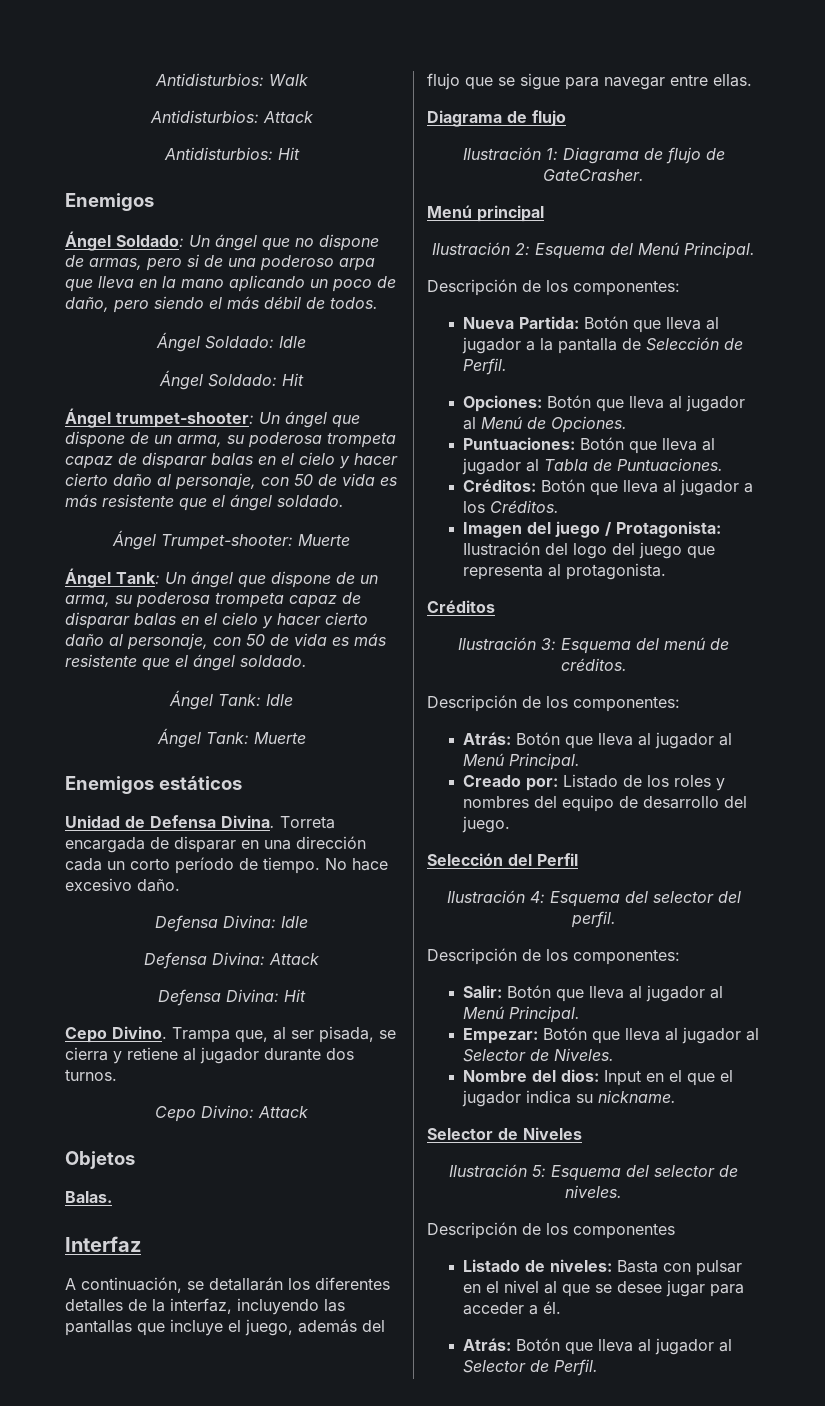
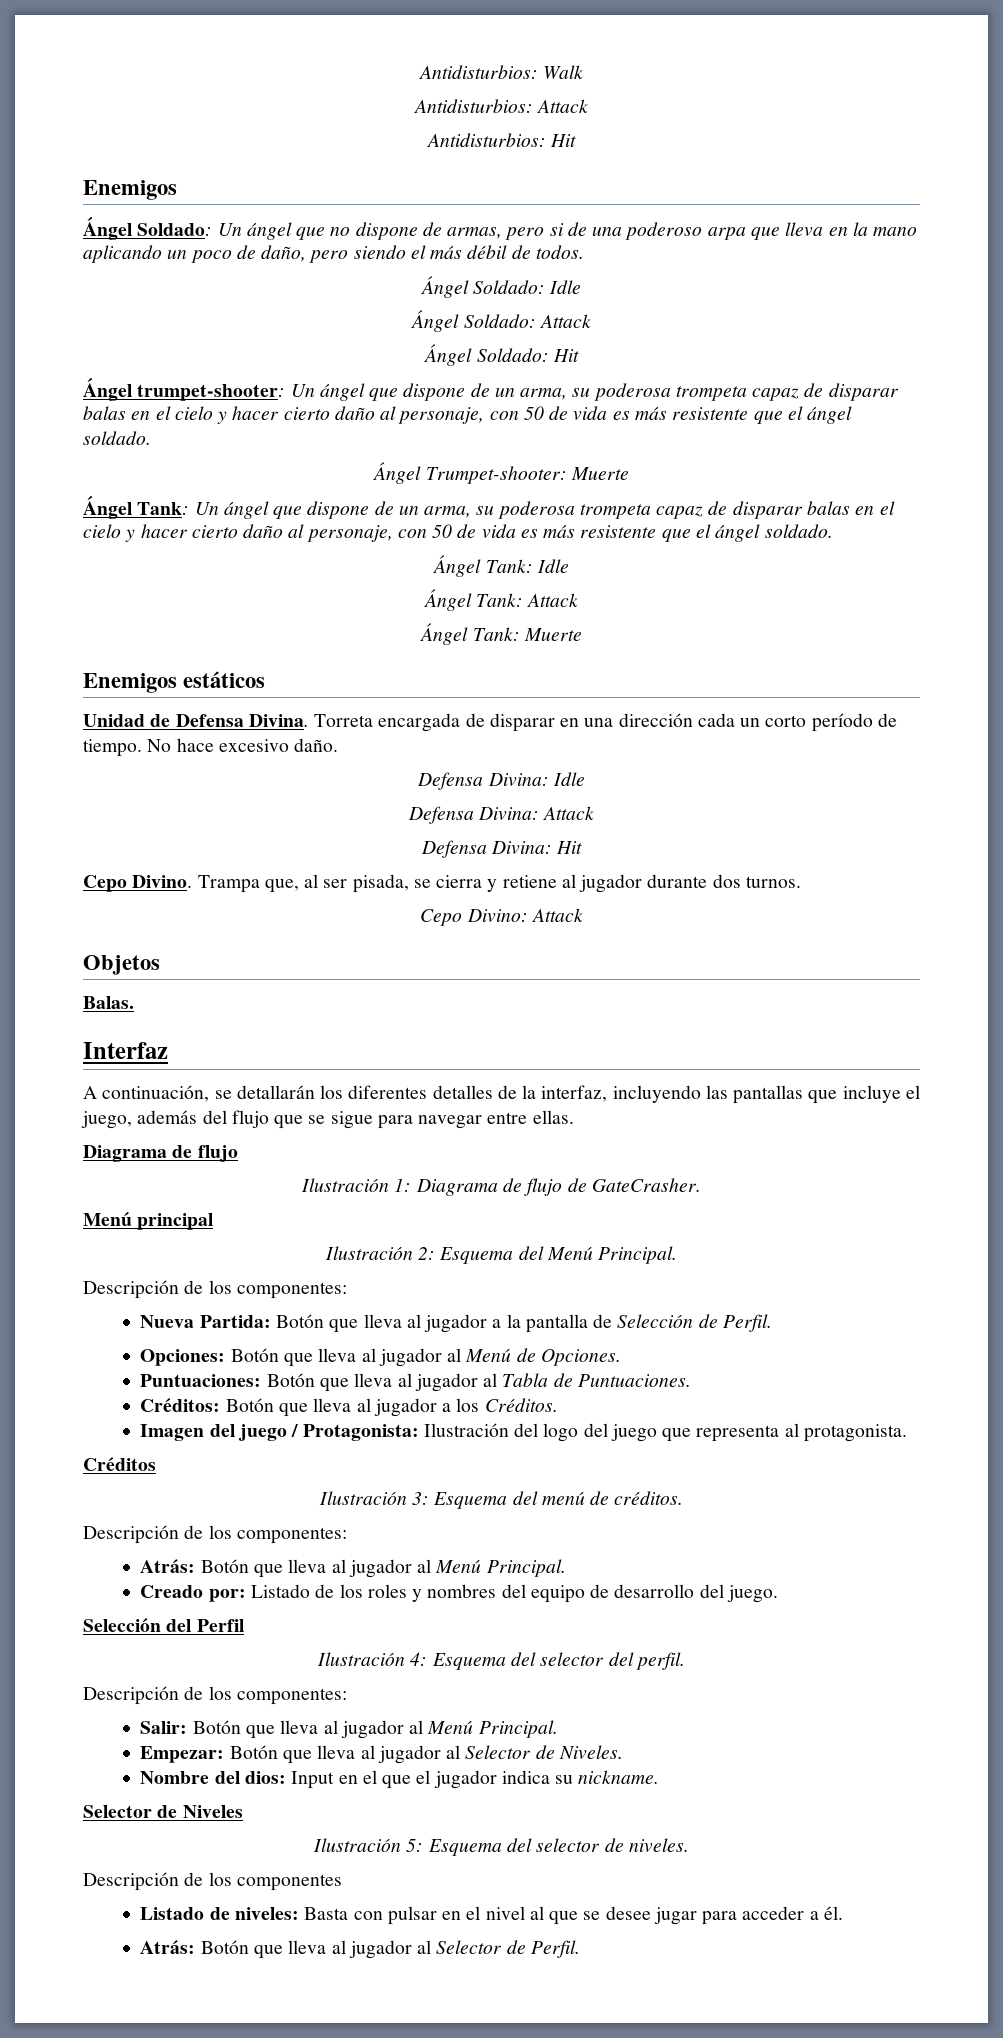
+ Ángel Soldado: Attack
+ Ángel Tank: Attack

